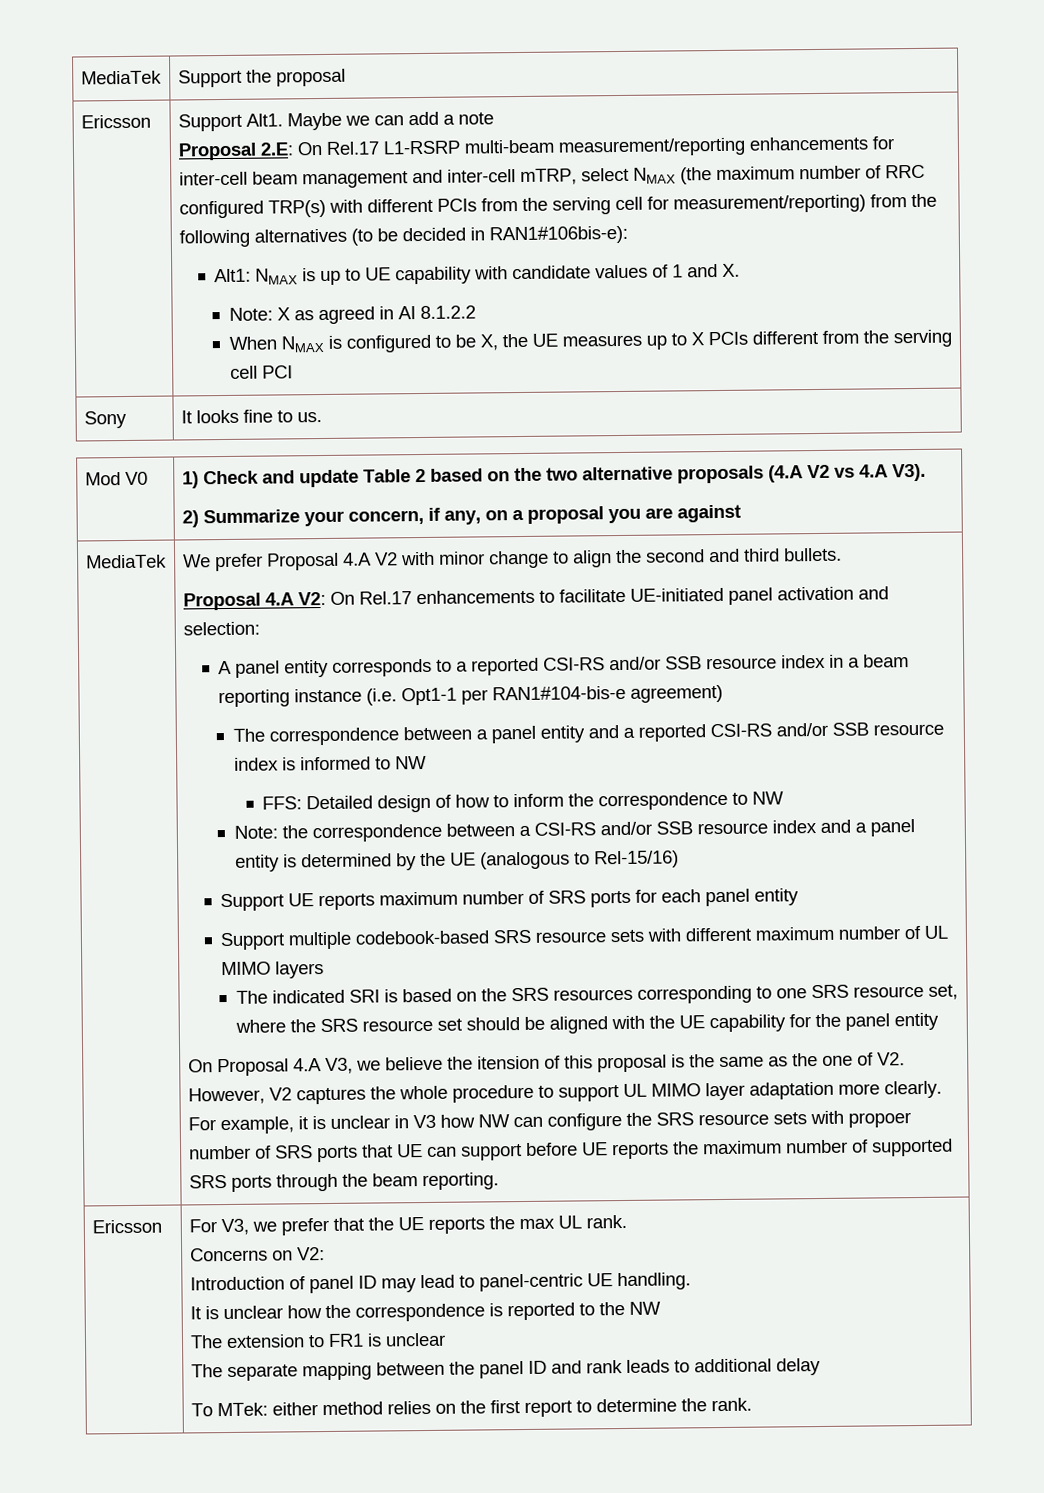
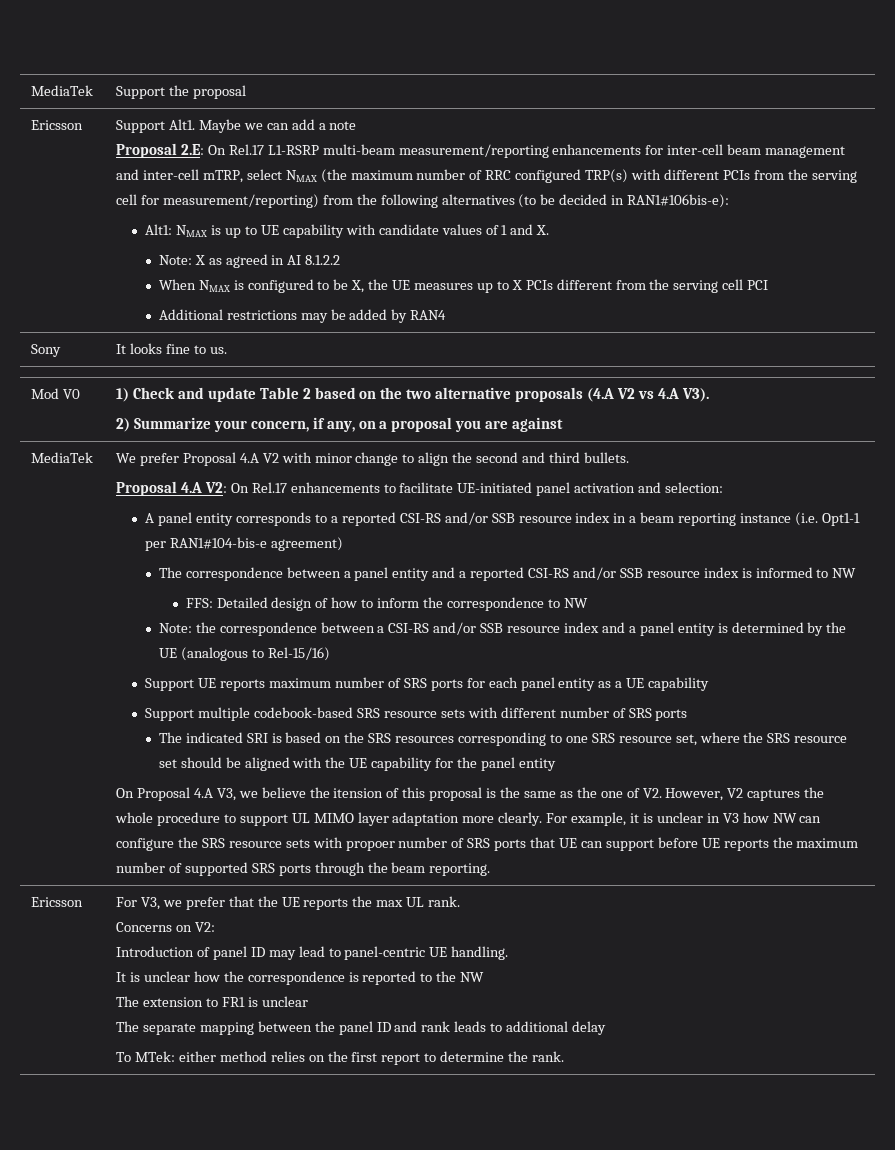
+ Additional restrictions may be added by RAN4
- Support UE reports maximum number of SRS ports for each panel entity
+ Support UE reports maximum number of SRS ports for each panel entity as a UE capability
- Support multiple codebook-based SRS resource sets with different maximum number of UL MIMO layers
+ Support multiple codebook-based SRS resource sets with different number of SRS ports

